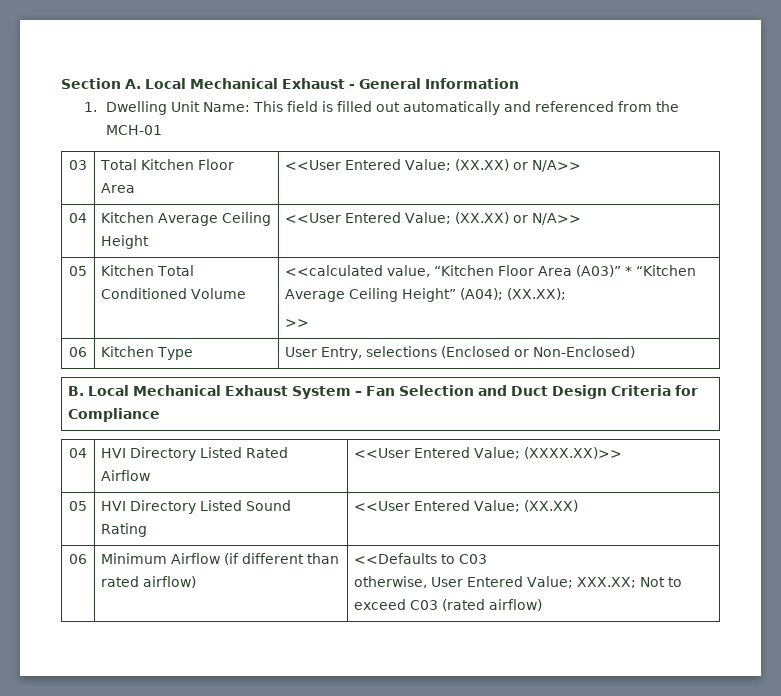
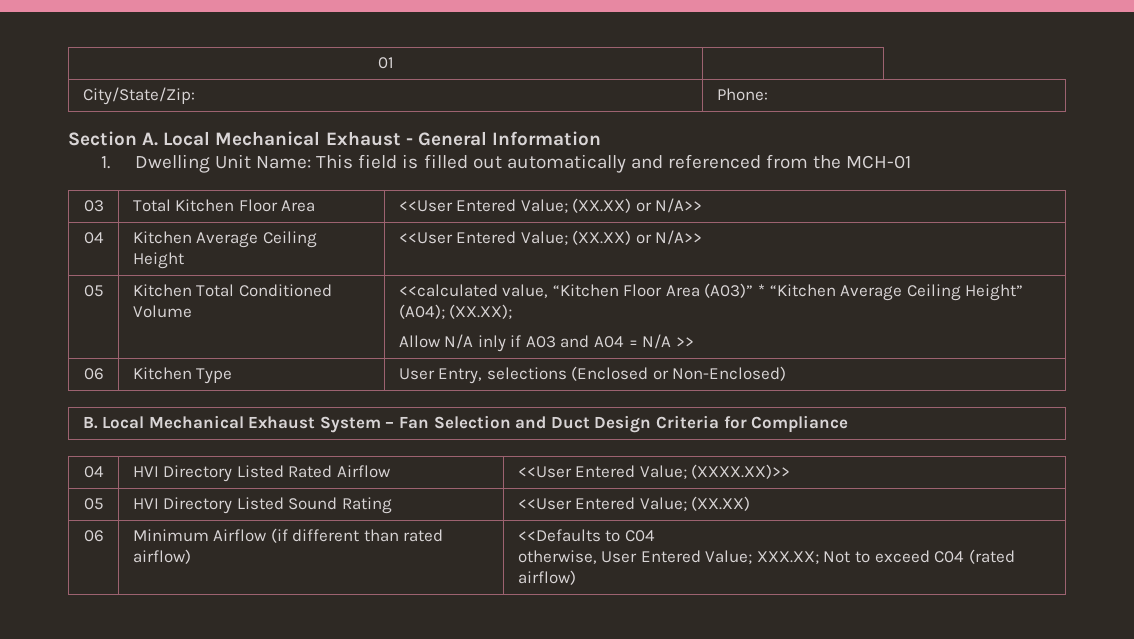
+ 01 |
+ City/State/Zip: | Phone:
  05 | Kitchen Total Conditioned Volume | <<calculated value, “Kitchen Floor Area (A03)” * “Kitchen Average Ceiling Height” (A04); (XX.XX);
- >>
+ Allow N/A inly if A03 and A04 = N/A >>
- 06 | Minimum Airflow (if different than rated airflow) | <<Defaults to C03
- otherwise, User Entered Value; XXX.XX; Not to exceed C03 (rated airflow)
+ 06 | Minimum Airflow (if different than rated airflow) | <<Defaults to C04
+ otherwise, User Entered Value; XXX.XX; Not to exceed C04 (rated airflow)

